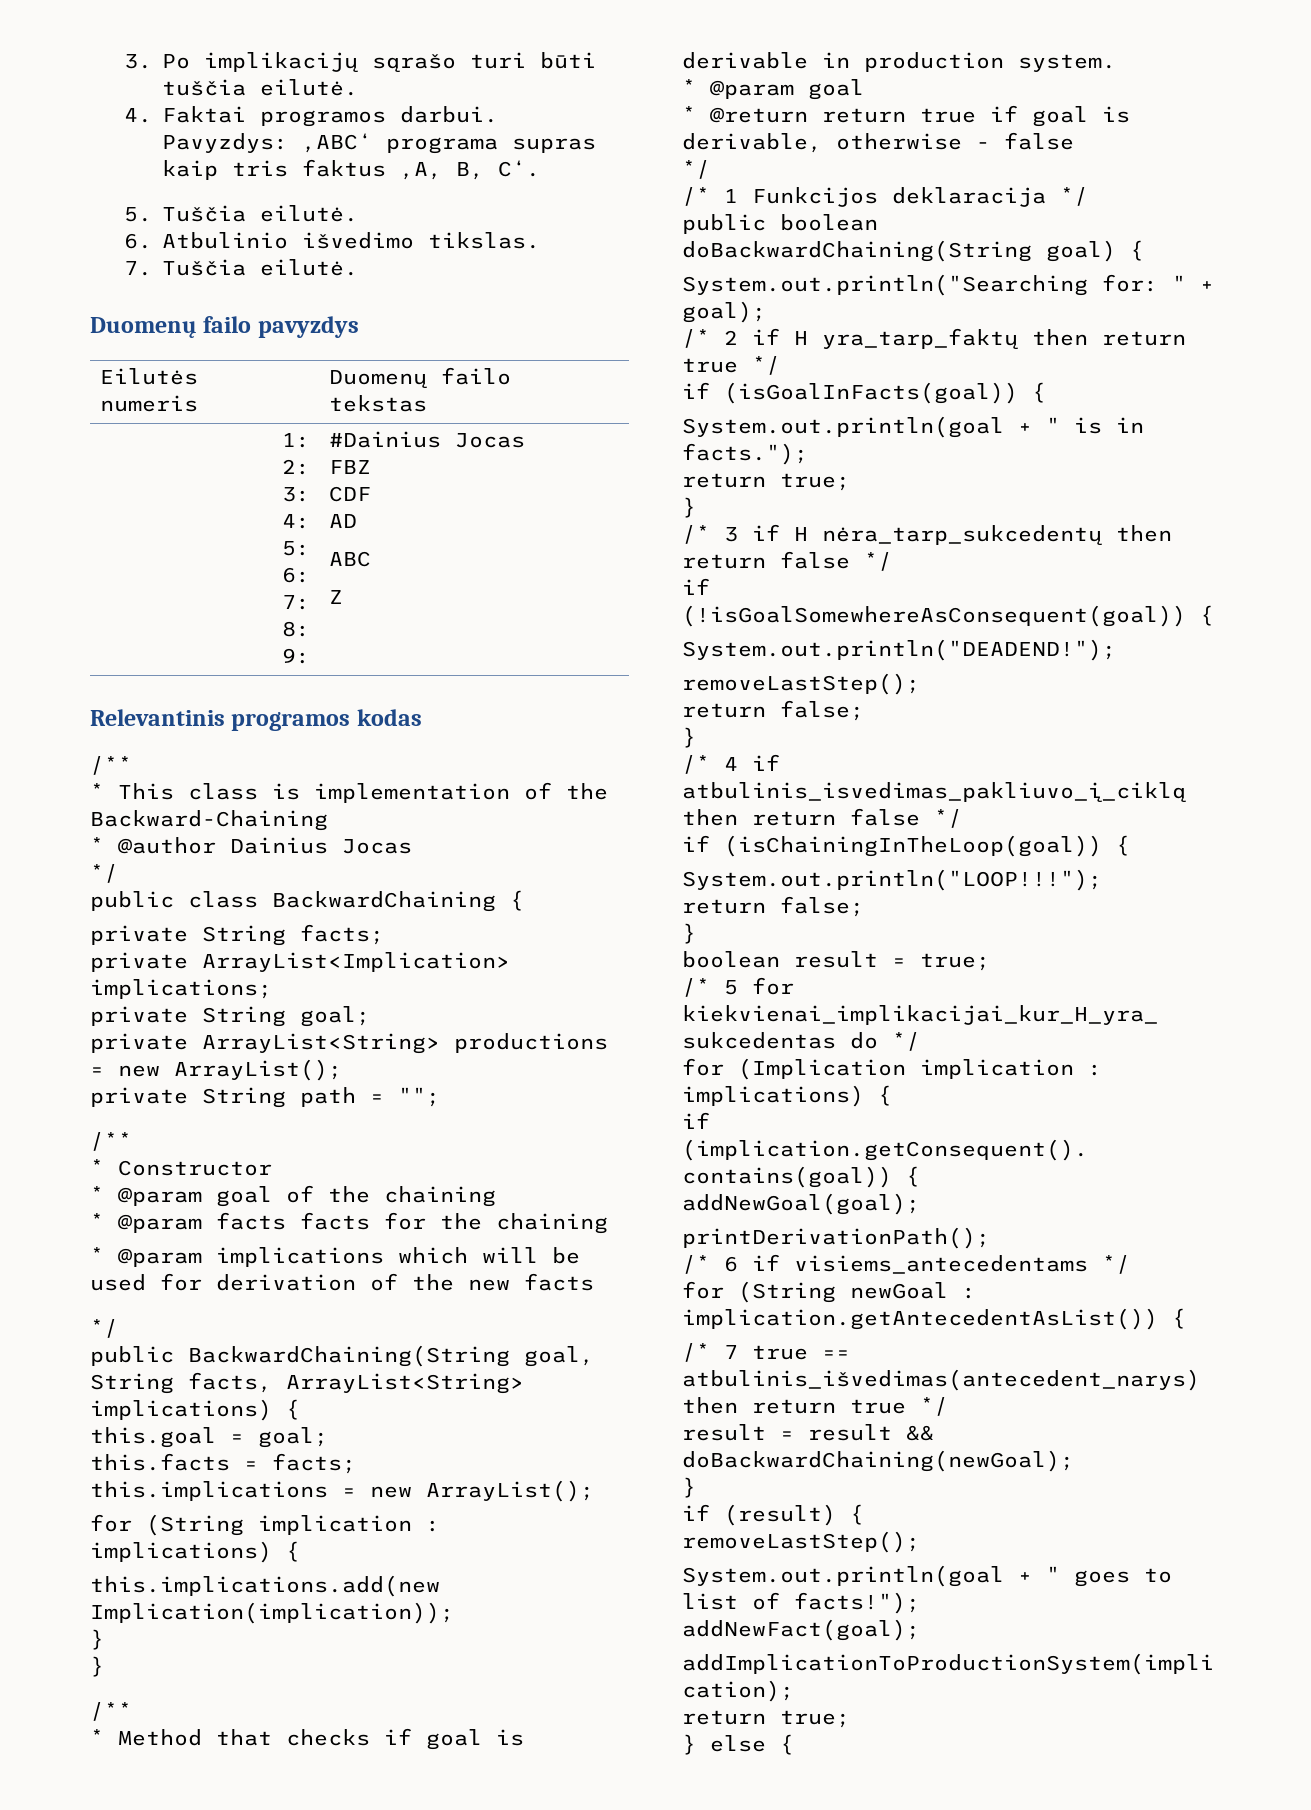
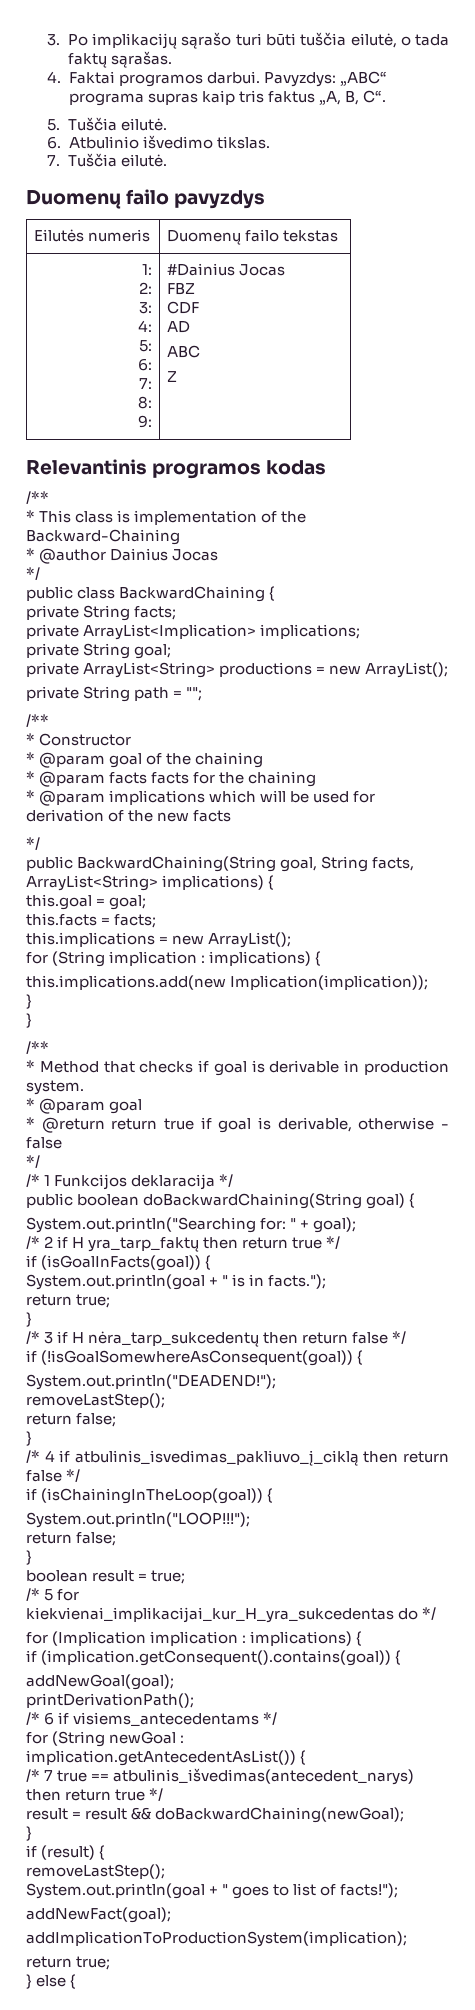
- 3. Po implikacijų sąrašo turi būti tuščia eilutė.
+ 3. Po implikacijų sąrašo turi būti tuščia eilutė, o tada faktų sąrašas.
- Pavyzdys: ‚ABC‘ programa supras kaip tris faktus ‚A, B, C‘.
+ Pavyzdys: „ABC“ programa supras kaip tris faktus „A, B, C“.

